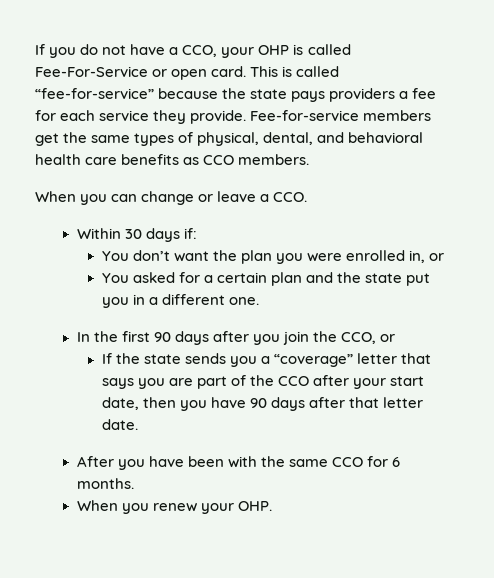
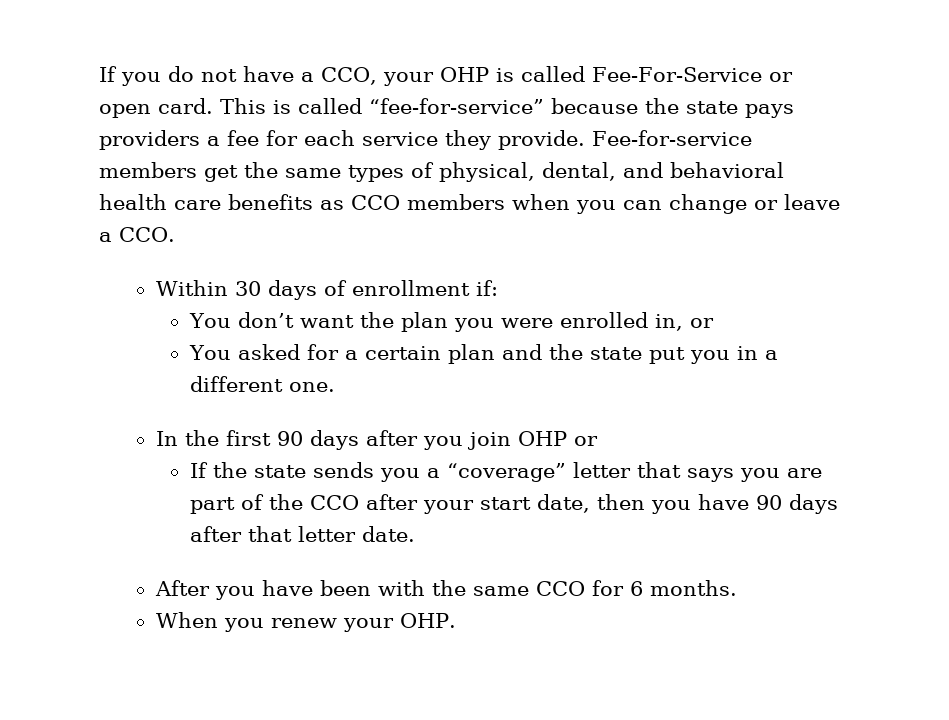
- Fee-for-service members get the same types of physical, dental, and behavioral health care benefits as CCO members.
- When you can change or leave a CCO.
+ Fee-for-service members get the same types of physical, dental, and behavioral health care benefits as CCO members when you can change or leave a CCO.
- Within 30 days if:
+ Within 30 days of enrollment if:
- In the first 90 days after you join the CCO, or
+ In the first 90 days after you join OHP or

